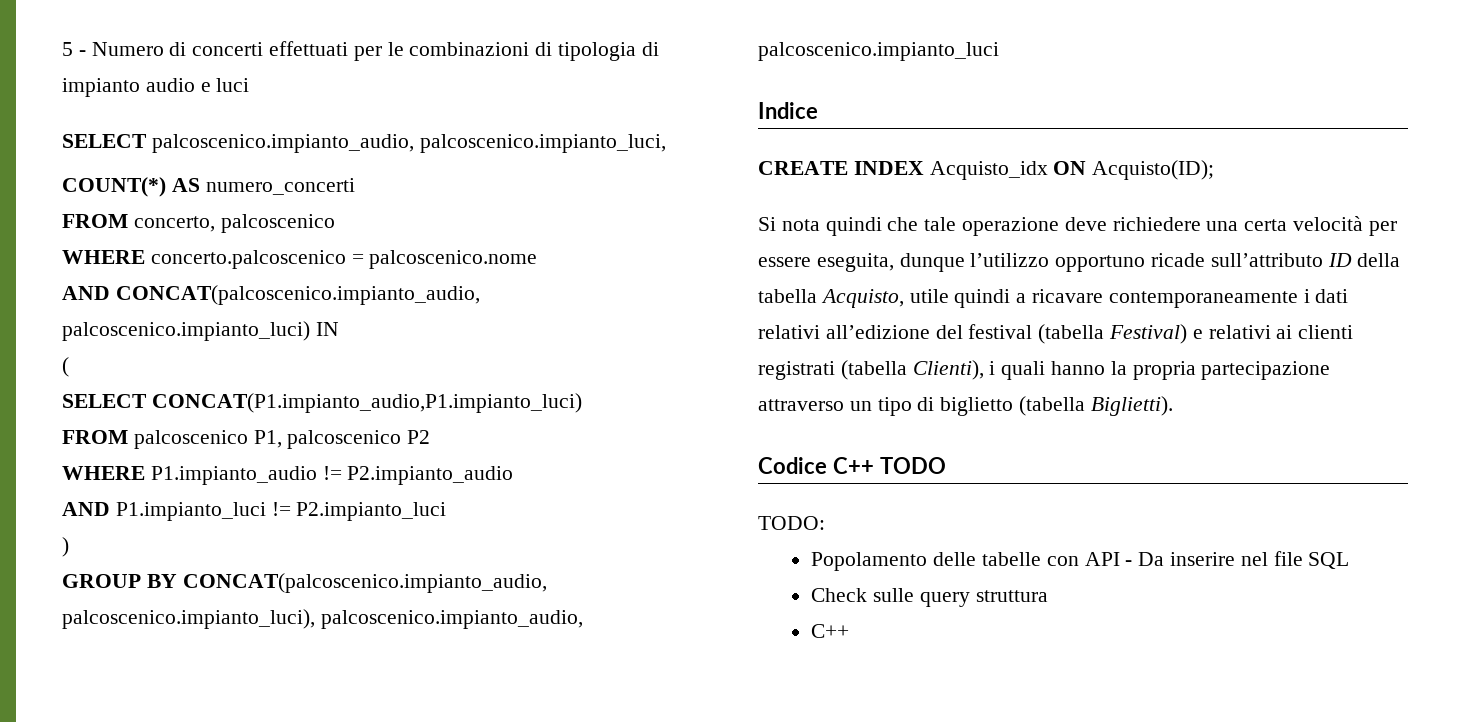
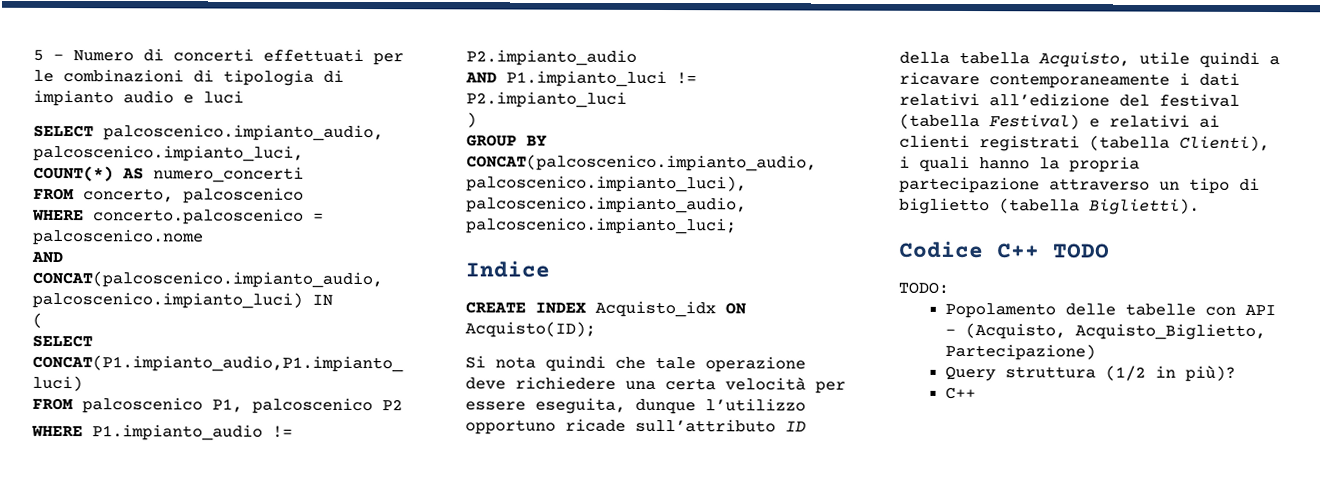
- GROUP BY CONCAT(palcoscenico.impianto_audio, palcoscenico.impianto_luci), palcoscenico.impianto_audio, palcoscenico.impianto_luci
+ GROUP BY CONCAT(palcoscenico.impianto_audio, palcoscenico.impianto_luci), palcoscenico.impianto_audio, palcoscenico.impianto_luci;
- Popolamento delle tabelle con API - Da inserire nel file SQL
- Check sulle query struttura
+ Popolamento delle tabelle con API - (Acquisto, Acquisto_Biglietto, Partecipazione)
+ Query struttura (1/2 in più)?

